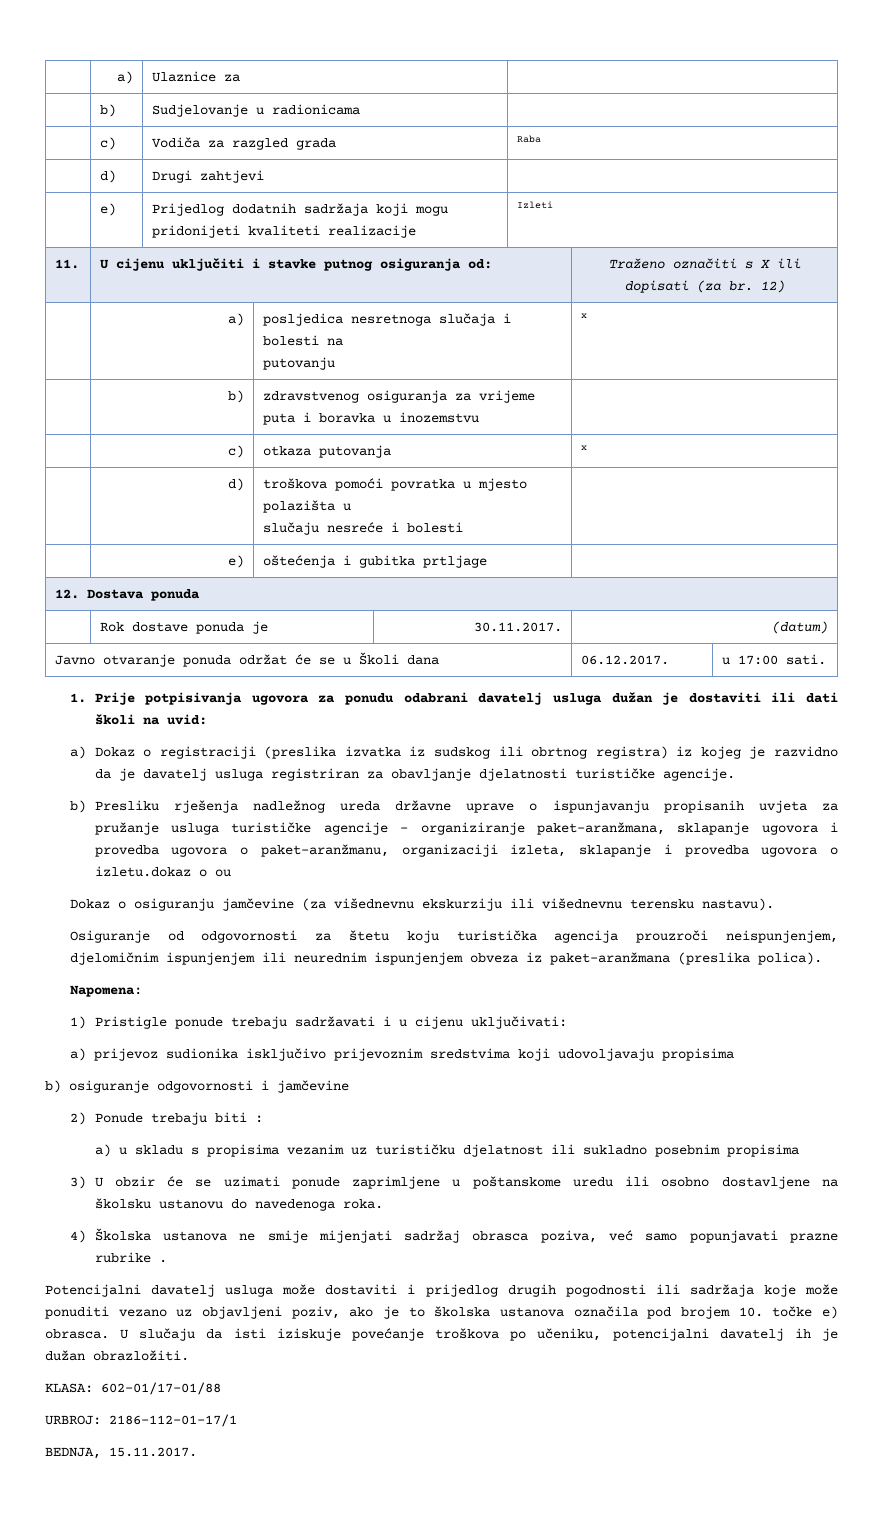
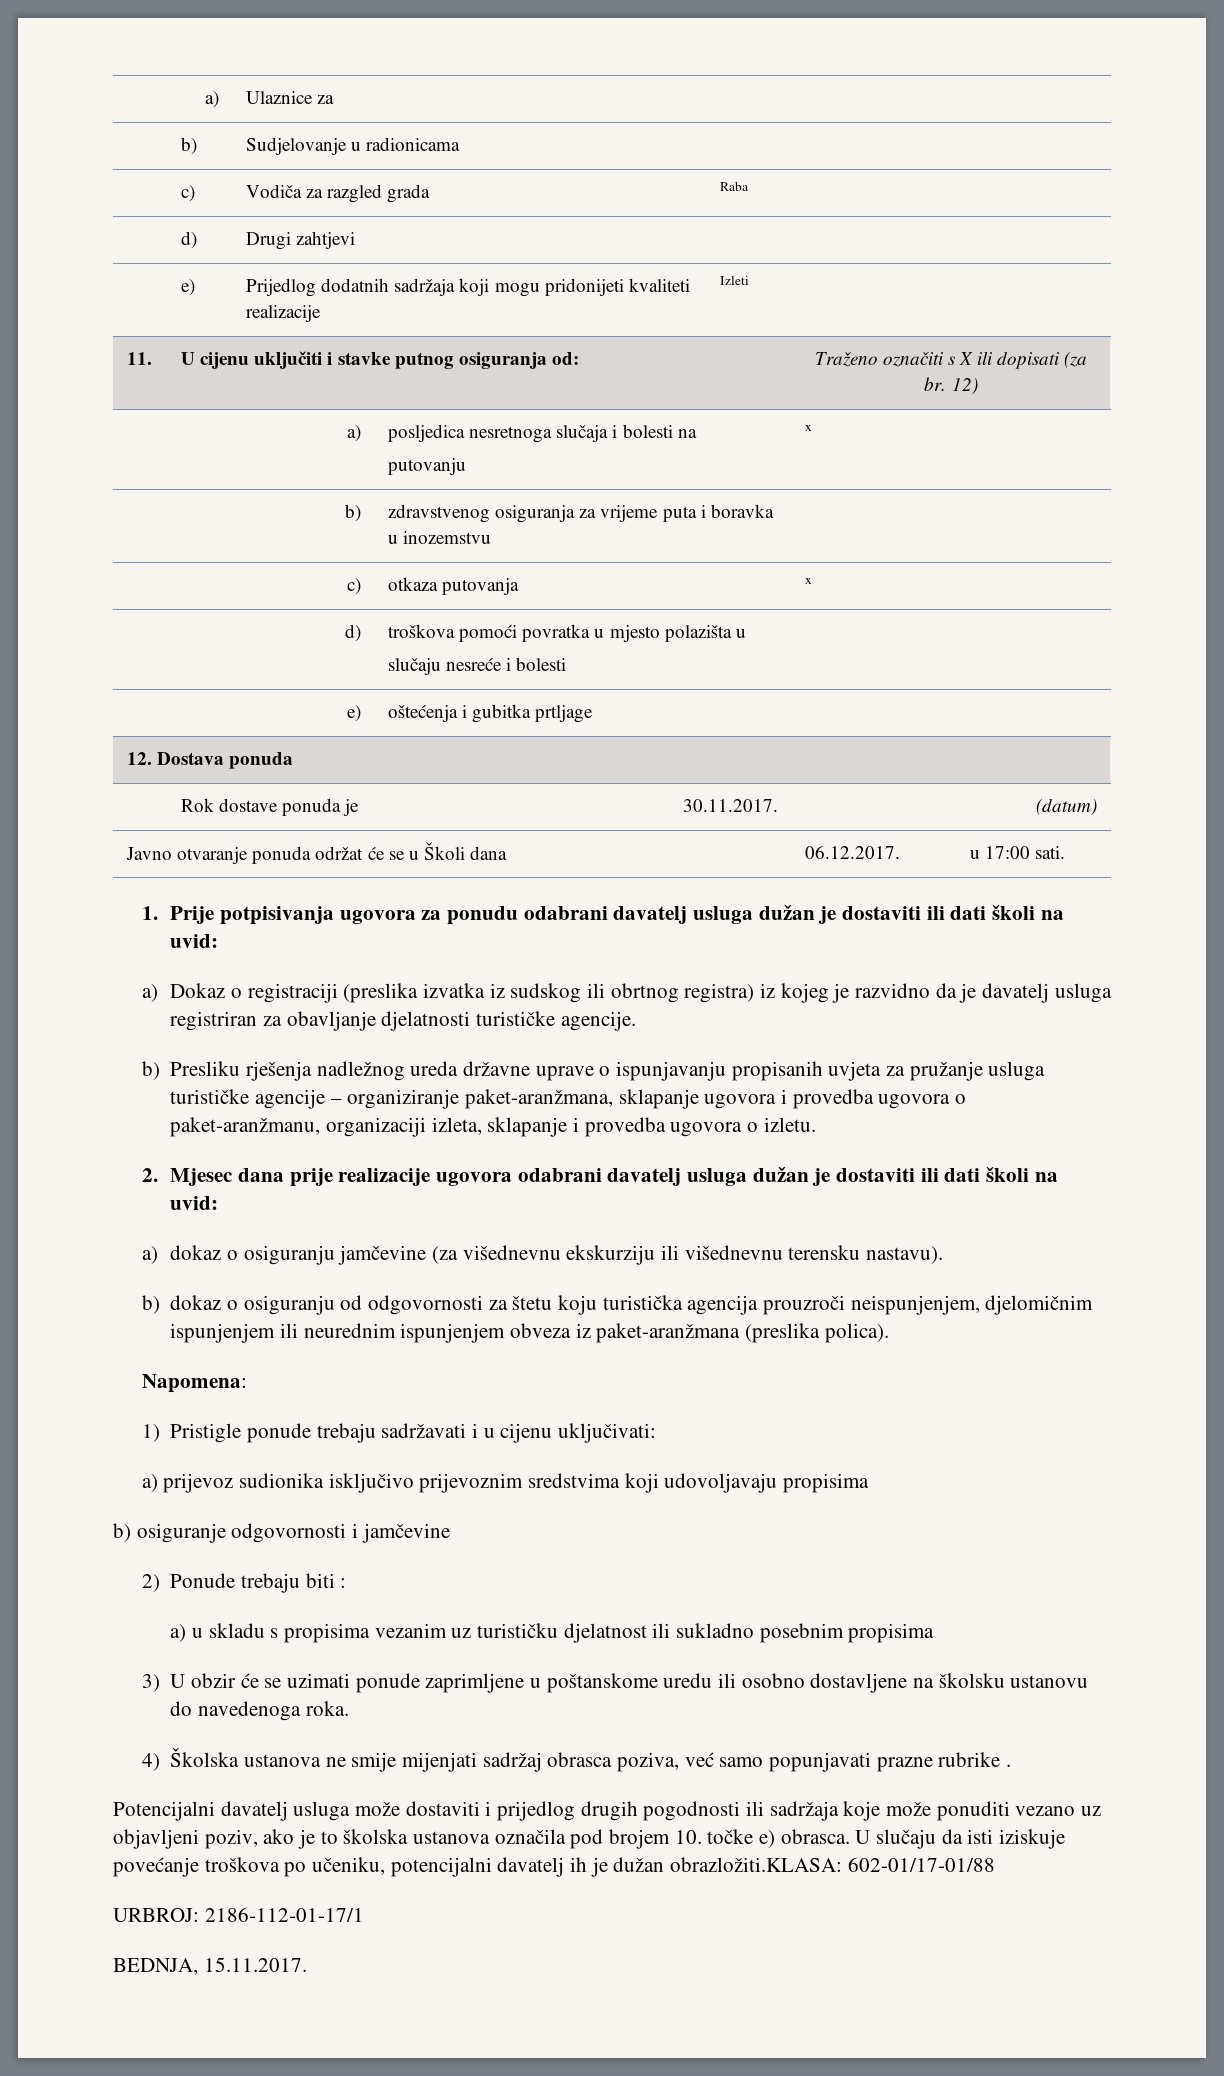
- b) Presliku rješenja nadležnog ureda državne uprave o ispunjavanju propisanih uvjeta za pružanje usluga turističke agencije – organiziranje paket-aranžmana, sklapanje ugovora i provedba ugovora o paket-aranžmanu, organizaciji izleta, sklapanje i provedba ugovora o izletu.dokaz o ou
- Dokaz o osiguranju jamčevine (za višednevnu ekskurziju ili višednevnu terensku nastavu).
+ b) Presliku rješenja nadležnog ureda državne uprave o ispunjavanju propisanih uvjeta za pružanje usluga turističke agencije – organiziranje paket-aranžmana, sklapanje ugovora i provedba ugovora o paket-aranžmanu, organizaciji izleta, sklapanje i provedba ugovora o izletu.
+ 2. Mjesec dana prije realizacije ugovora odabrani davatelj usluga dužan je dostaviti ili dati školi na uvid:
+ a) dokaz o osiguranju jamčevine (za višednevnu ekskurziju ili višednevnu terensku nastavu).
- Osiguranje od odgovornosti za štetu koju turistička agencija prouzroči neispunjenjem, djelomičnim ispunjenjem ili neurednim ispunjenjem obveza iz paket-aranžmana (preslika polica).
+ b) dokaz o osiguranju od odgovornosti za štetu koju turistička agencija prouzroči neispunjenjem, djelomičnim ispunjenjem ili neurednim ispunjenjem obveza iz paket-aranžmana (preslika polica).
- U slučaju da isti iziskuje povećanje troškova po učeniku, potencijalni davatelj ih je dužan obrazložiti.
- KLASA: 602-01/17-01/88
+ U slučaju da isti iziskuje povećanje troškova po učeniku, potencijalni davatelj ih je dužan obrazložiti.KLASA: 602-01/17-01/88

